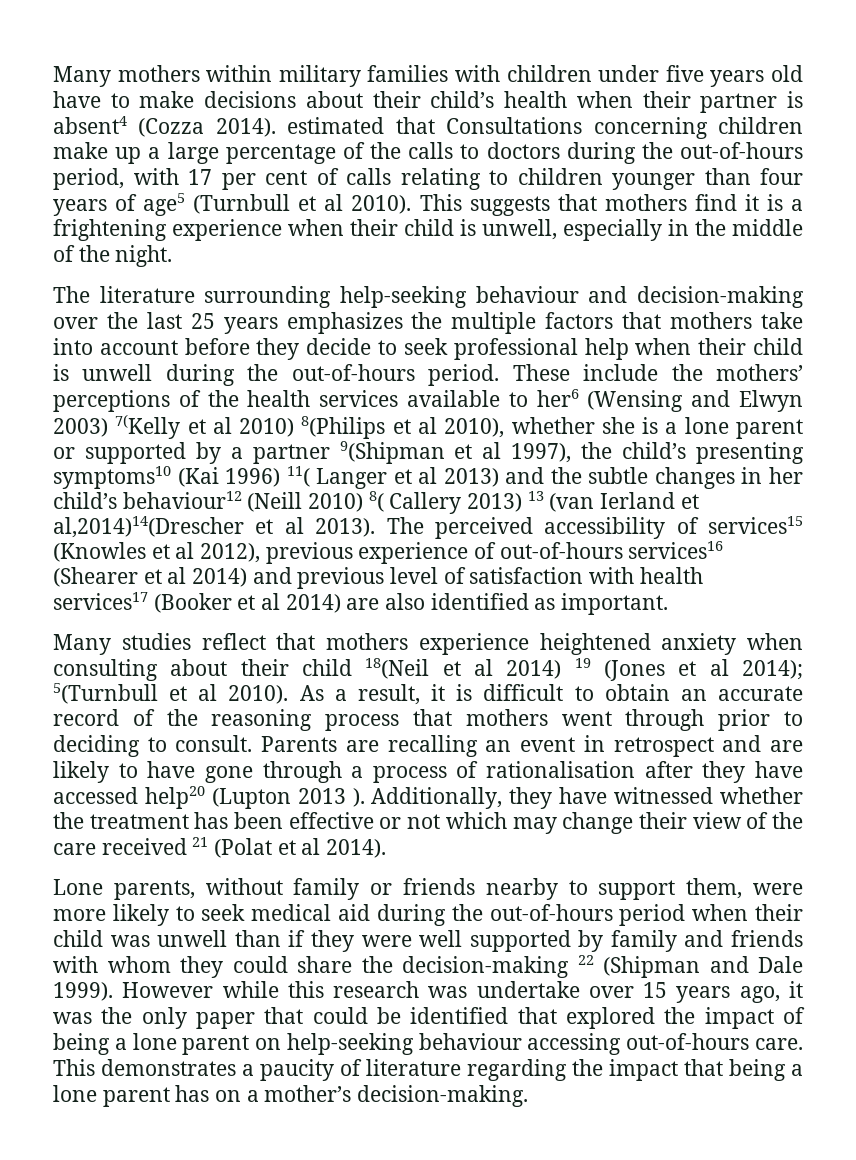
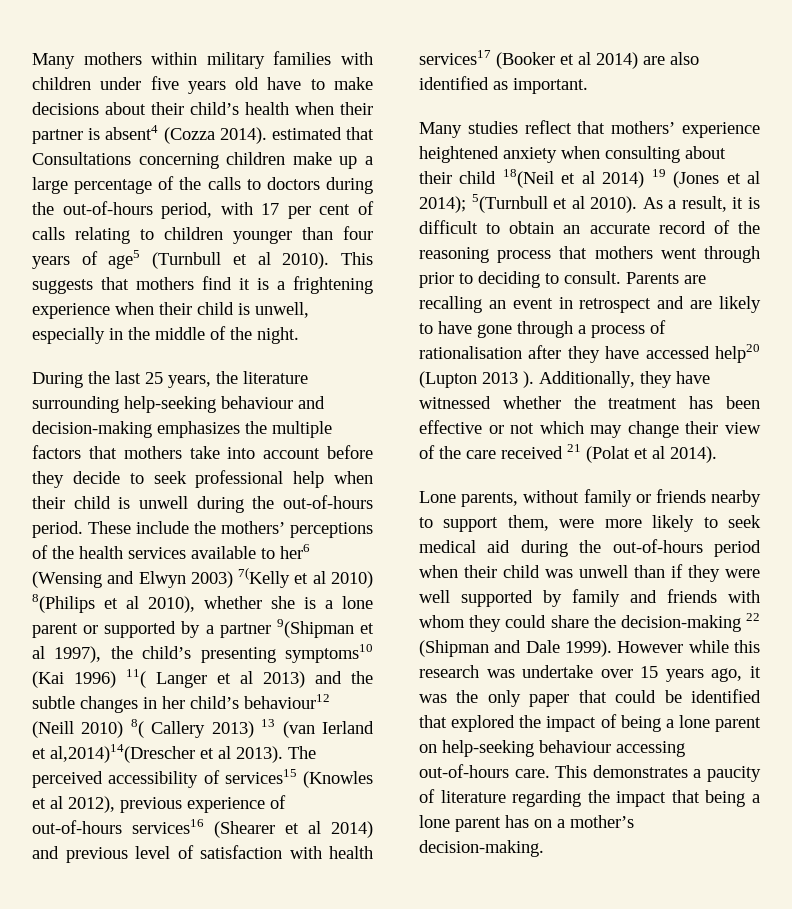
- The literature surrounding help-seeking behaviour and decision-making over the last 25 years emphasizes the multiple factors that mothers take into account before they decide to seek professional help when their child is unwell during the out-of-hours period.
+ During the last 25 years, the literature surrounding help-seeking behaviour and decision-making emphasizes the multiple factors that mothers take into account before they decide to seek professional help when their child is unwell during the out-of-hours period.
- Many studies reflect that mothers experience heightened anxiety when consulting about their child 18(Neil et al 2014) 19 (Jones et al 2014); 5(Turnbull et al 2010).
+ Many studies reflect that mothers’ experience heightened anxiety when consulting about their child 18(Neil et al 2014) 19 (Jones et al 2014); 5(Turnbull et al 2010).

